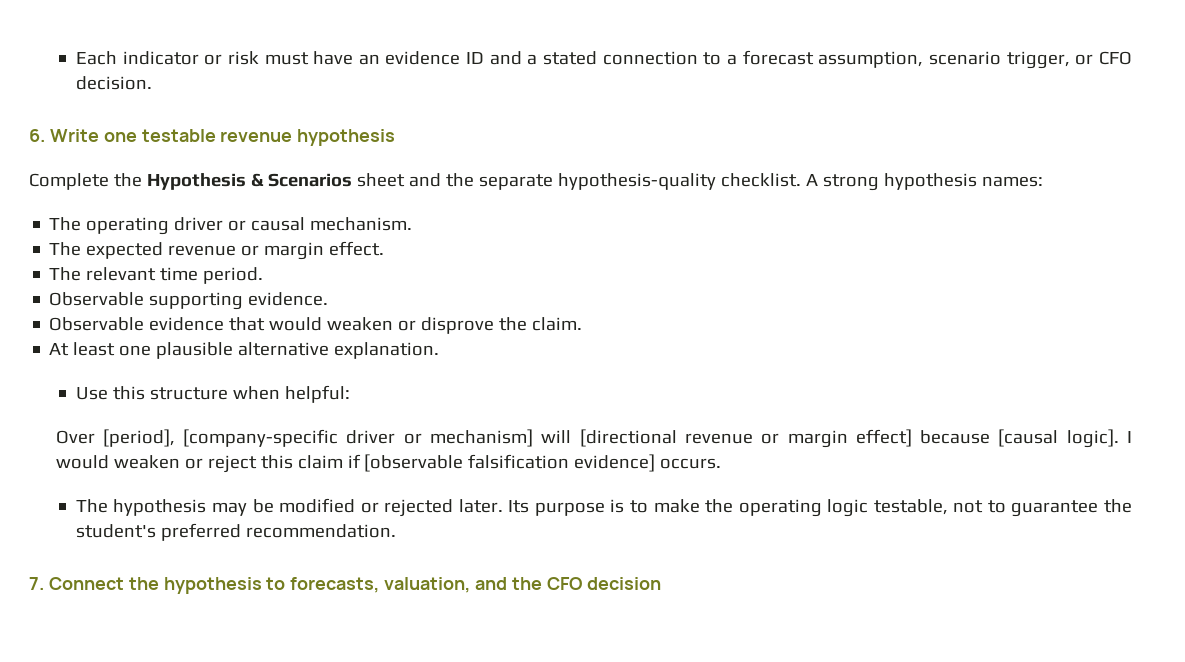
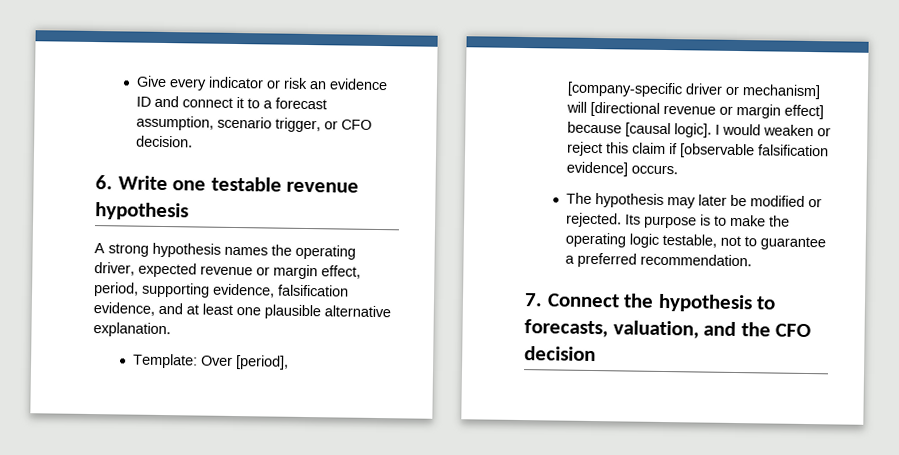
- Each indicator or risk must have an evidence ID and a stated connection to a forecast assumption, scenario trigger, or CFO decision.
+ Give every indicator or risk an evidence ID and connect it to a forecast assumption, scenario trigger, or CFO decision.
- Complete the Hypothesis & Scenarios sheet and the separate hypothesis-quality checklist. A strong hypothesis names:
- The operating driver or causal mechanism.
- The expected revenue or margin effect.
- The relevant time period.
- Observable supporting evidence.
- Observable evidence that would weaken or disprove the claim.
- At least one plausible alternative explanation.
+ A strong hypothesis names the operating driver, expected revenue or margin effect, period, supporting evidence, falsification evidence, and at least one plausible alternative explanation.
- Use this structure when helpful:
- Over [period], [company-specific driver or mechanism] will [directional revenue or margin effect] because [causal logic].
+ Template: Over [period], [company-specific driver or mechanism] will [directional revenue or margin effect] because [causal logic].
- The hypothesis may be modified or rejected later.
+ The hypothesis may later be modified or rejected.
- Its purpose is to make the operating logic testable, not to guarantee the student's preferred recommendation.
+ Its purpose is to make the operating logic testable, not to guarantee a preferred recommendation.

